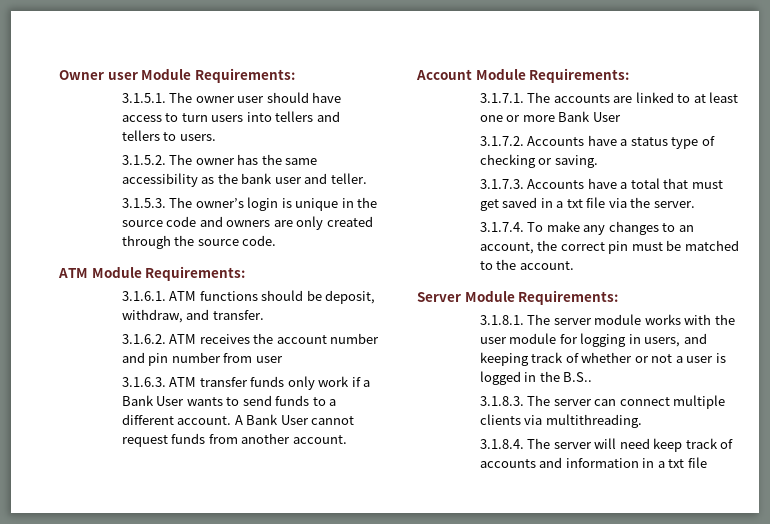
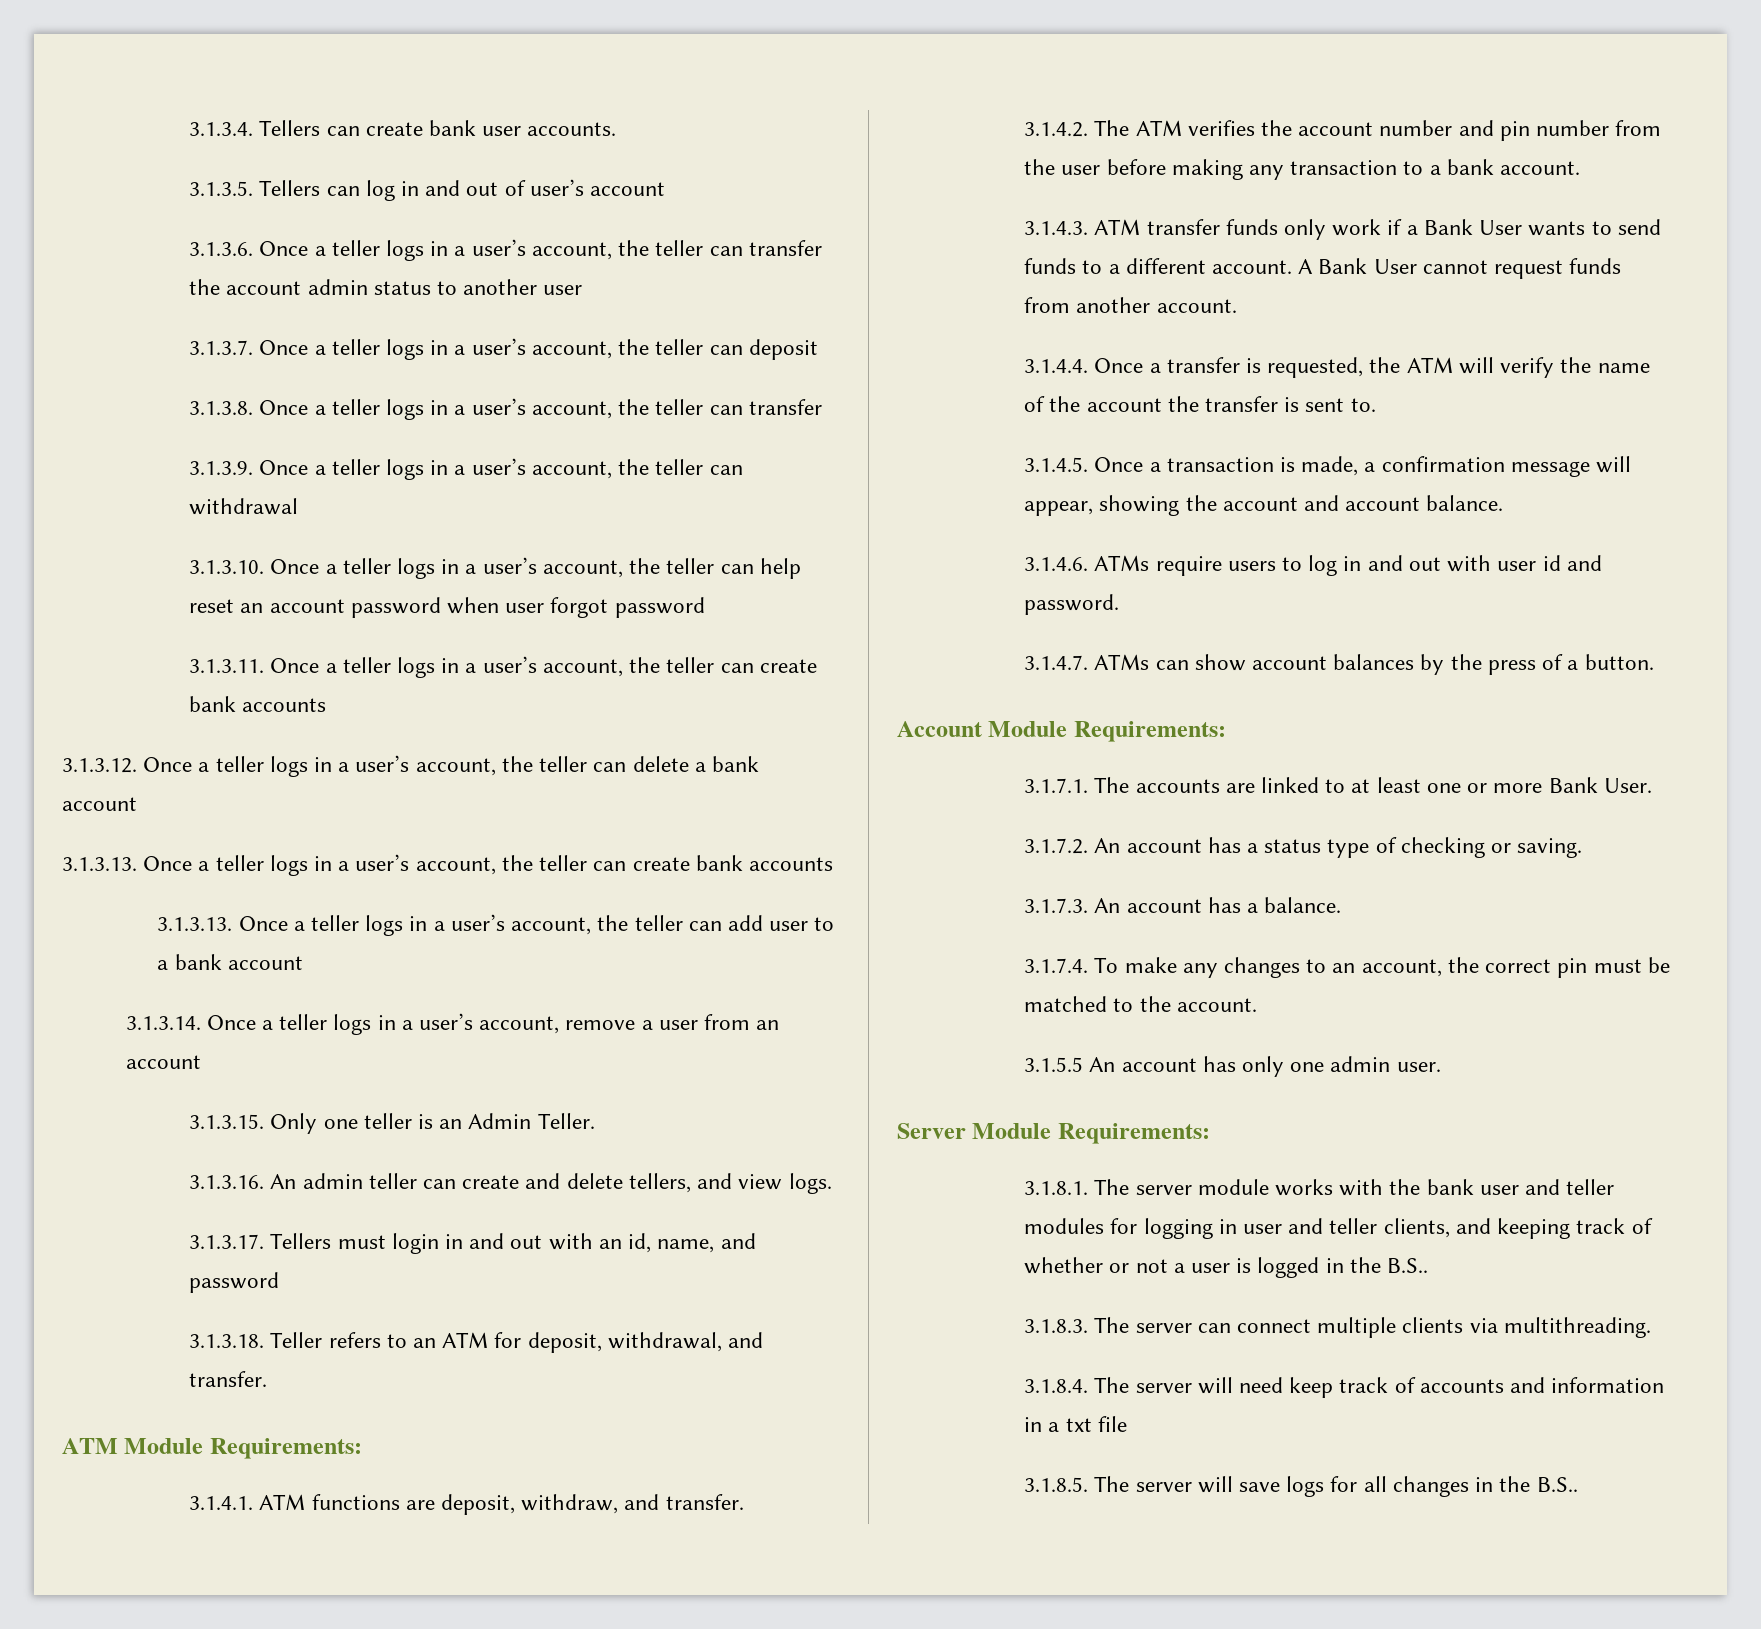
- Owner user Module Requirements:
- 3.1.5.1. The owner user should have access to turn users into tellers and tellers to users.
- 3.1.5.2. The owner has the same accessibility as the bank user and teller.
- 3.1.5.3. The owner’s login is unique in the source code and owners are only created through the source code.
+ 3.1.3.4. Tellers can create bank user accounts.
+ 3.1.3.5. Tellers can log in and out of user’s account
+ 3.1.3.6. Once a teller logs in a user’s account, the teller can transfer the account admin status to another user
+ 3.1.3.7. Once a teller logs in a user’s account, the teller can deposit
+ 3.1.3.8. Once a teller logs in a user’s account, the teller can transfer
+ 3.1.3.9. Once a teller logs in a user’s account, the teller can withdrawal
+ 3.1.3.10. Once a teller logs in a user’s account, the teller can help reset an account password when user forgot password
+ 3.1.3.11. Once a teller logs in a user’s account, the teller can create bank accounts
+ 3.1.3.12. Once a teller logs in a user’s account, the teller can delete a bank account
+ 3.1.3.13. Once a teller logs in a user’s account, the teller can create bank accounts
+ 3.1.3.13. Once a teller logs in a user’s account, the teller can add user to a bank account
+ 3.1.3.14. Once a teller logs in a user’s account, remove a user from an account
+ 3.1.3.15. Only one teller is an Admin Teller.
+ 3.1.3.16. An admin teller can create and delete tellers, and view logs.
+ 3.1.3.17. Tellers must login in and out with an id, name, and password
+ 3.1.3.18. Teller refers to an ATM for deposit, withdrawal, and transfer.
- 3.1.6.1. ATM functions should be deposit, withdraw, and transfer.
+ 3.1.4.1. ATM functions are deposit, withdraw, and transfer.
- 3.1.6.2. ATM receives the account number and pin number from user
- 3.1.6.3. ATM transfer funds only work if a Bank User wants to send funds to a different account.
+ 3.1.4.2. The ATM verifies the account number and pin number from the user before making any transaction to a bank account.
+ 3.1.4.3. ATM transfer funds only work if a Bank User wants to send funds to a different account.
+ 3.1.4.4. Once a transfer is requested, the ATM will verify the name of the account the transfer is sent to.
+ 3.1.4.5. Once a transaction is made, a confirmation message will appear, showing the account and account balance.
+ 3.1.4.6. ATMs require users to log in and out with user id and password.
+ 3.1.4.7. ATMs can show account balances by the press of a button.
- 3.1.7.1. The accounts are linked to at least one or more Bank User
+ 3.1.7.1. The accounts are linked to at least one or more Bank User.
- 3.1.7.2. Accounts have a status type of checking or saving.
+ 3.1.7.2. An account has a status type of checking or saving.
- 3.1.7.3. Accounts have a total that must get saved in a txt file via the server.
+ 3.1.7.3. An account has a balance.
+ 3.1.5.5 An account has only one admin user.
- 3.1.8.1. The server module works with the user module for logging in users, and keeping track of whether or not a user is logged in the B.S..
+ 3.1.8.1. The server module works with the bank user and teller modules for logging in user and teller clients, and keeping track of whether or not a user is logged in the B.S..
+ 3.1.8.5. The server will save logs for all changes in the B.S..

